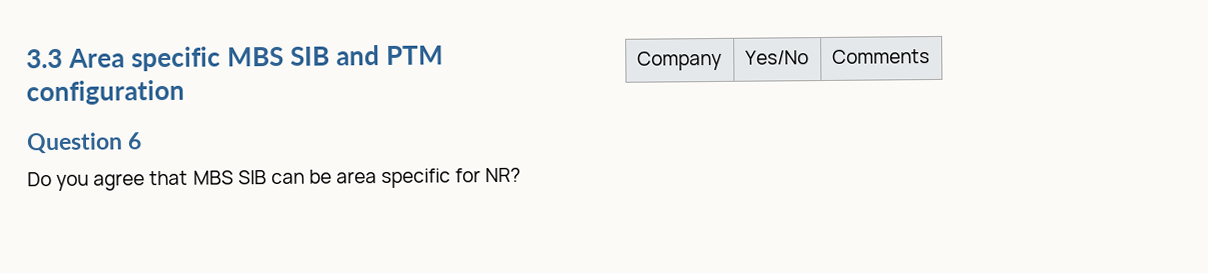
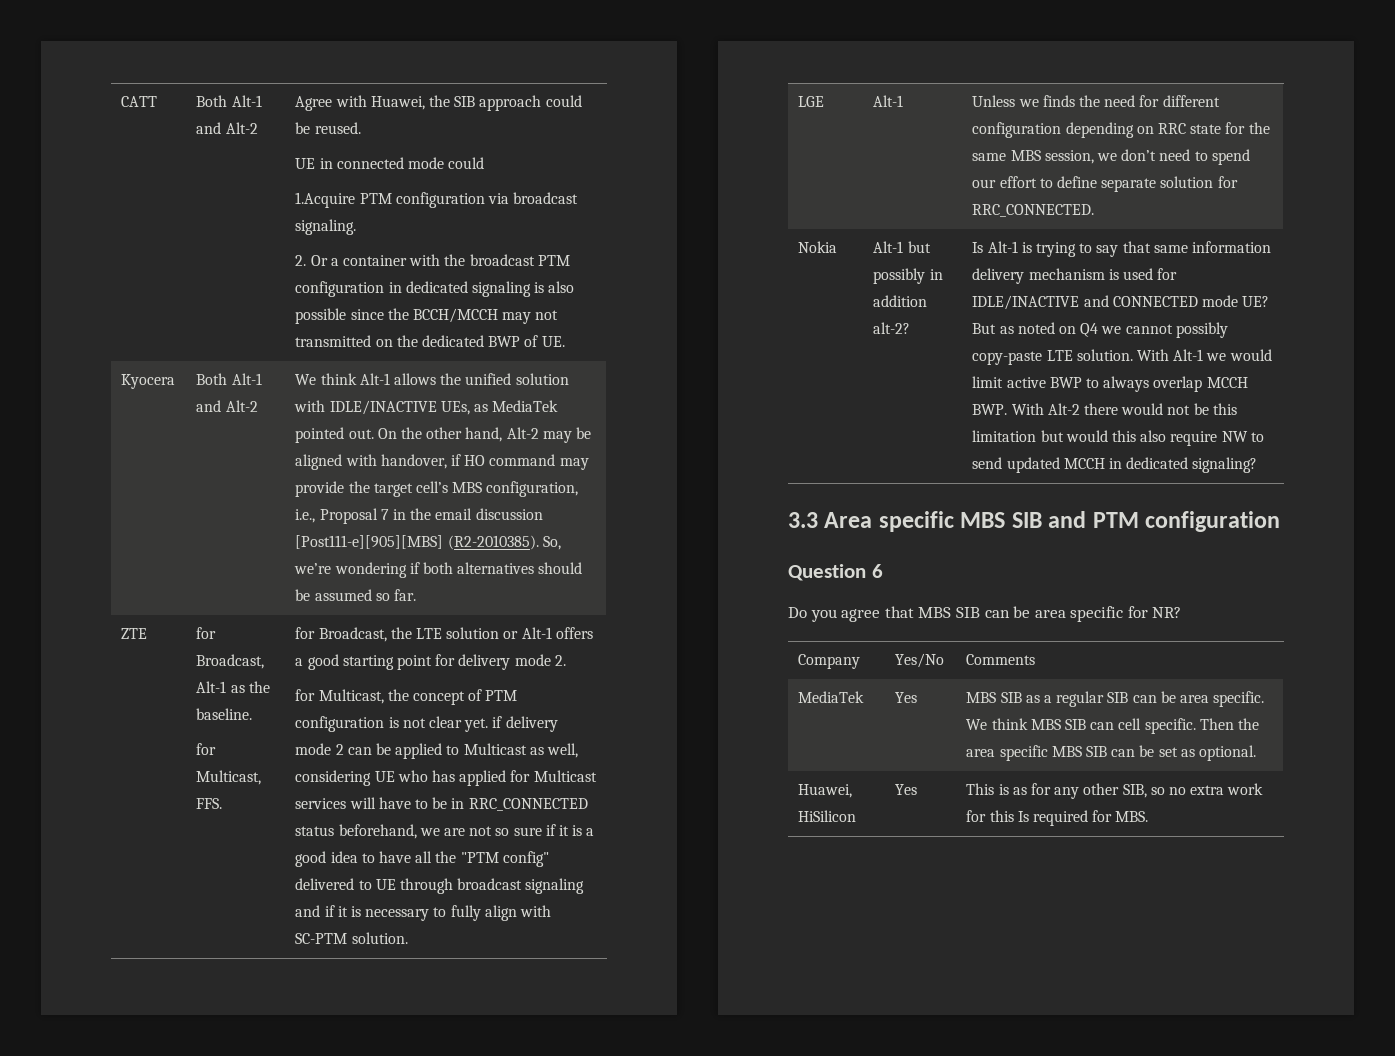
+ CATT | Both Alt-1 and Alt-2 | Agree with Huawei, the SIB approach could be reused.
+ UE in connected mode could
+ 1.Acquire PTM configuration via broadcast signaling.
+ 2. Or a container with the broadcast PTM configuration in dedicated signaling is also possible since the BCCH/MCCH may not transmitted on the dedicated BWP of UE.
+ Kyocera | Both Alt-1 and Alt-2 | We think Alt-1 allows the unified solution with IDLE/INACTIVE UEs, as MediaTek pointed out. On the other hand, Alt-2 may be aligned with handover, if HO command may provide the target cell’s MBS configuration, i.e., Proposal 7 in the email discussion [Post111-e][905][MBS] (R2-2010385). So, we’re wondering if both alternatives should be assumed so far.
+ ZTE | for Broadcast, Alt-1 as the baseline.
+ for Multicast, FFS. | for Broadcast, the LTE solution or Alt-1 offers a good starting point for delivery mode 2.
+ for Multicast, the concept of PTM configuration is not clear yet. if delivery mode 2 can be applied to Multicast as well, considering UE who has applied for Multicast services will have to be in RRC_CONNECTED status beforehand, we are not so sure if it is a good idea to have all the "PTM config" delivered to UE through broadcast signaling and if it is necessary to fully align with SC-PTM solution.
+ LGE | Alt-1 | Unless we finds the need for different configuration depending on RRC state for the same MBS session, we don’t need to spend our effort to define separate solution for RRC_CONNECTED.
+ Nokia | Alt-1 but possibly in addition alt-2? | Is Alt-1 is trying to say that same information delivery mechanism is used for IDLE/INACTIVE and CONNECTED mode UE? But as noted on Q4 we cannot possibly copy-paste LTE solution. With Alt-1 we would limit active BWP to always overlap MCCH BWP. With Alt-2 there would not be this limitation but would this also require NW to send updated MCCH in dedicated signaling?
+ MediaTek | Yes | MBS SIB as a regular SIB can be area specific. We think MBS SIB can cell specific. Then the area specific MBS SIB can be set as optional.
+ Huawei, HiSilicon | Yes | This is as for any other SIB, so no extra work for this Is required for MBS.

